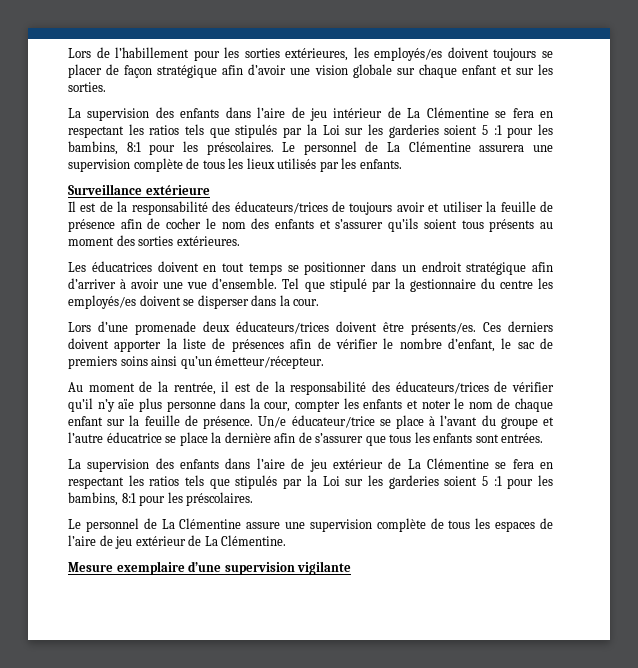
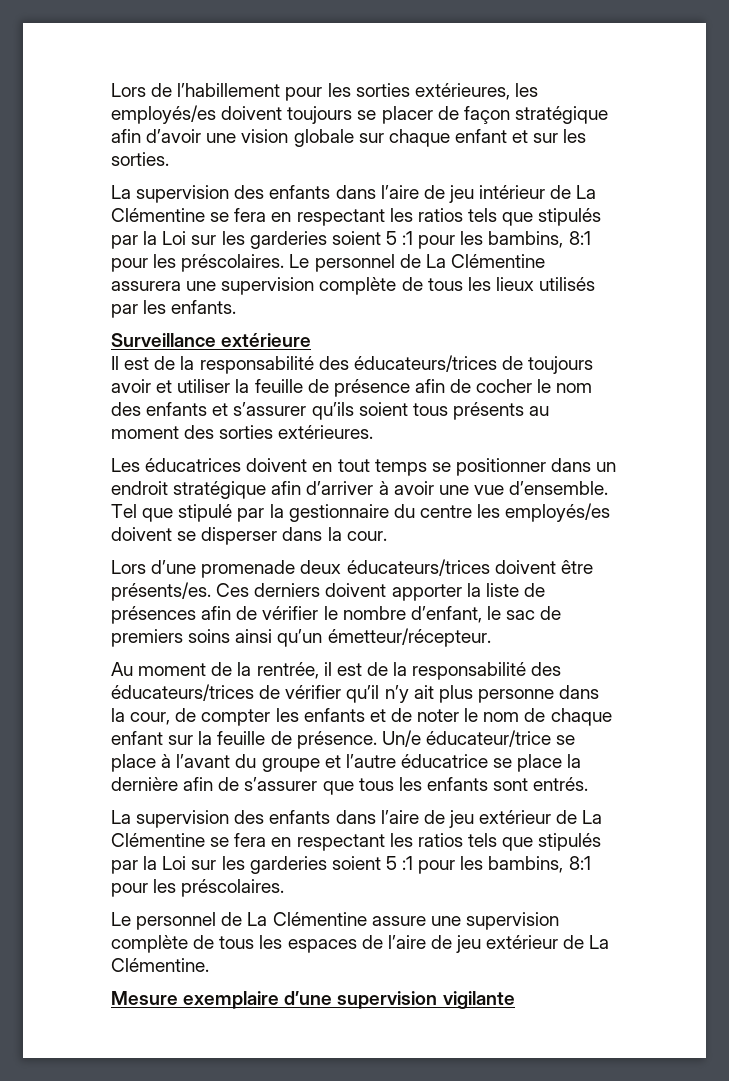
- Au moment de la rentrée, il est de la responsabilité des éducateurs/trices de vérifier qu’il n’y aïe plus personne dans la cour, compter les enfants et noter le nom de chaque enfant sur la feuille de présence.
+ Au moment de la rentrée, il est de la responsabilité des éducateurs/trices de vérifier qu’il n’y ait plus personne dans la cour, de compter les enfants et de noter le nom de chaque enfant sur la feuille de présence.
- Un/e éducateur/trice se place à l’avant du groupe et l’autre éducatrice se place la dernière afin de s’assurer que tous les enfants sont entrées.
+ Un/e éducateur/trice se place à l’avant du groupe et l’autre éducatrice se place la dernière afin de s’assurer que tous les enfants sont entrés.

